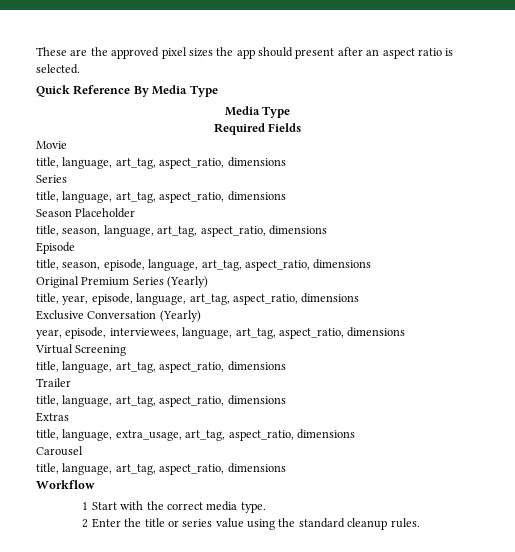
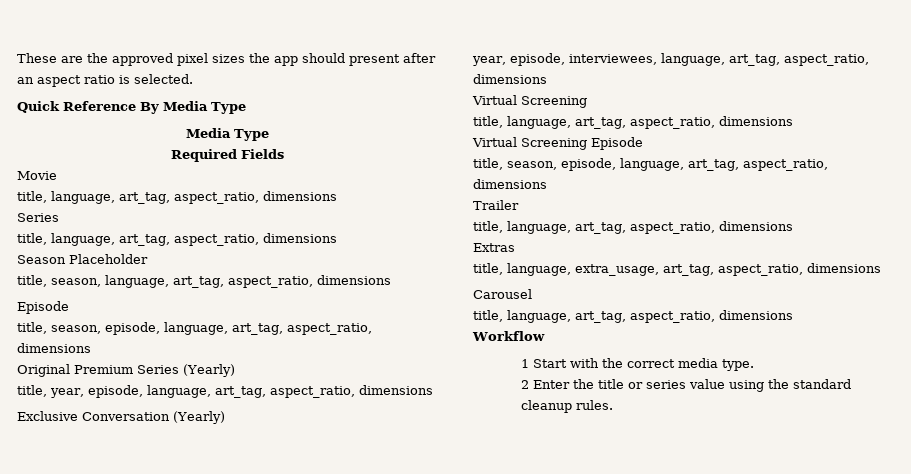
+ Virtual Screening Episode
+ title, season, episode, language, art_tag, aspect_ratio, dimensions

